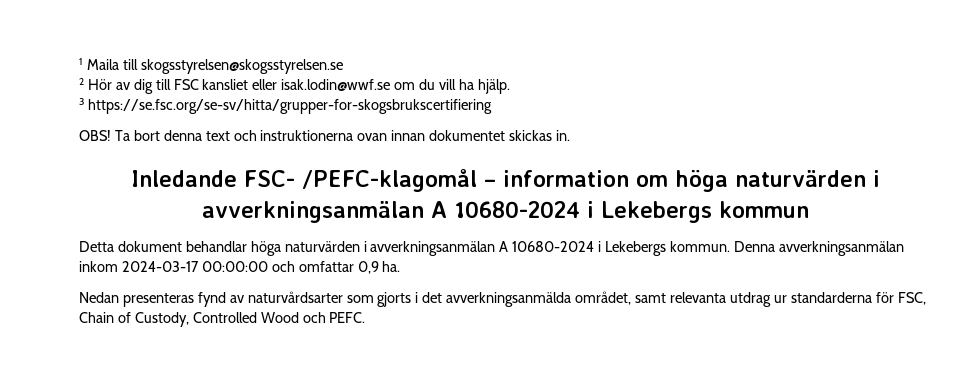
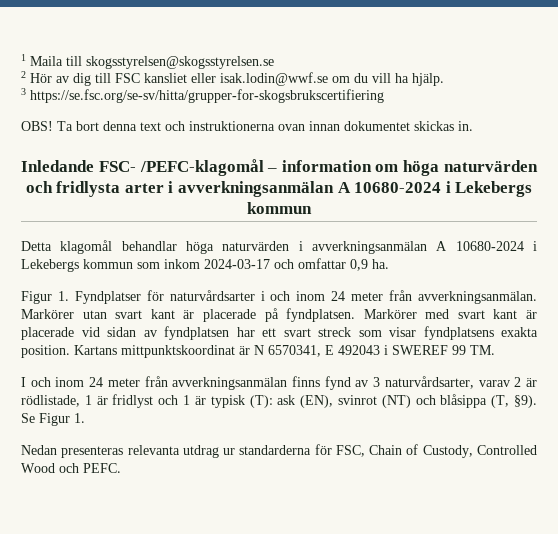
- Inledande FSC- /PEFC-klagomål – information om höga naturvärden i avverkningsanmälan A 10680-2024 i Lekebergs kommun
+ Inledande FSC- /PEFC-klagomål – information om höga naturvärden och fridlysta arter i avverkningsanmälan A 10680-2024 i Lekebergs kommun
- Detta dokument behandlar höga naturvärden i avverkningsanmälan A 10680-2024 i Lekebergs kommun. Denna avverkningsanmälan inkom 2024-03-17 00:00:00 och omfattar 0,9 ha.
+ Detta klagomål behandlar höga naturvärden i avverkningsanmälan A 10680-2024 i Lekebergs kommun som inkom 2024-03-17 och omfattar 0,9 ha.
- Nedan presenteras fynd av naturvårdsarter som gjorts i det avverkningsanmälda området, samt relevanta utdrag ur standarderna för FSC, Chain of Custody, Controlled Wood och PEFC.
+ Figur 1. Fyndplatser för naturvårdsarter i och inom 24 meter från avverkningsanmälan. Markörer utan svart kant är placerade på fyndplatsen. Markörer med svart kant är placerade vid sidan av fyndplatsen har ett svart streck som visar fyndplatsens exakta position. Kartans mittpunktskoordinat är N 6570341, E 492043 i SWEREF 99 TM.
+ I och inom 24 meter från avverkningsanmälan finns fynd av 3 naturvårdsarter, varav 2 är rödlistade, 1 är fridlyst och 1 är typisk (T): ask (EN), svinrot (NT) och blåsippa (T, §9). Se Figur 1.
+ Nedan presenteras relevanta utdrag ur standarderna för FSC, Chain of Custody, Controlled Wood och PEFC.

